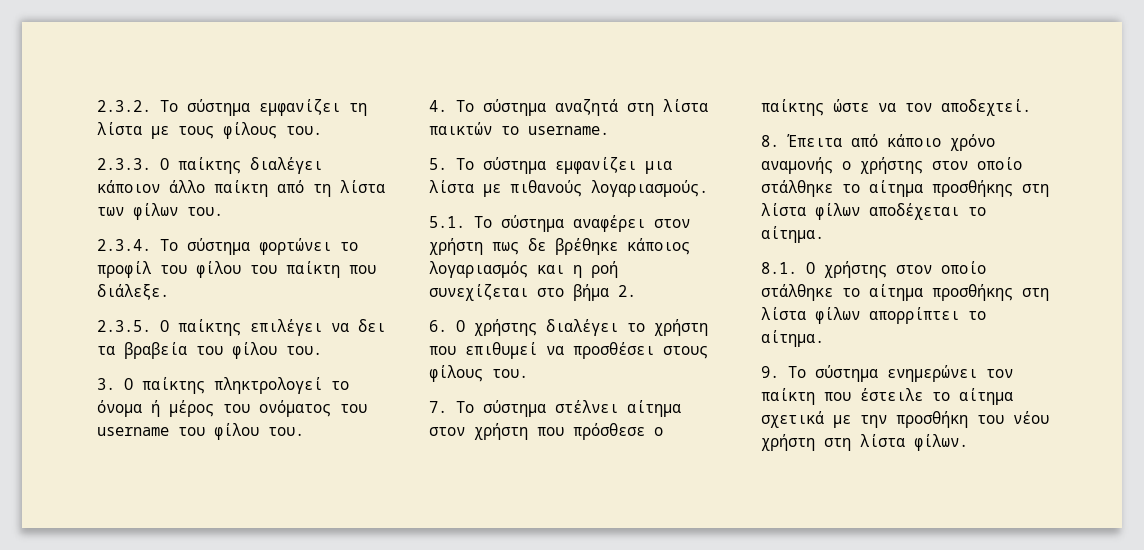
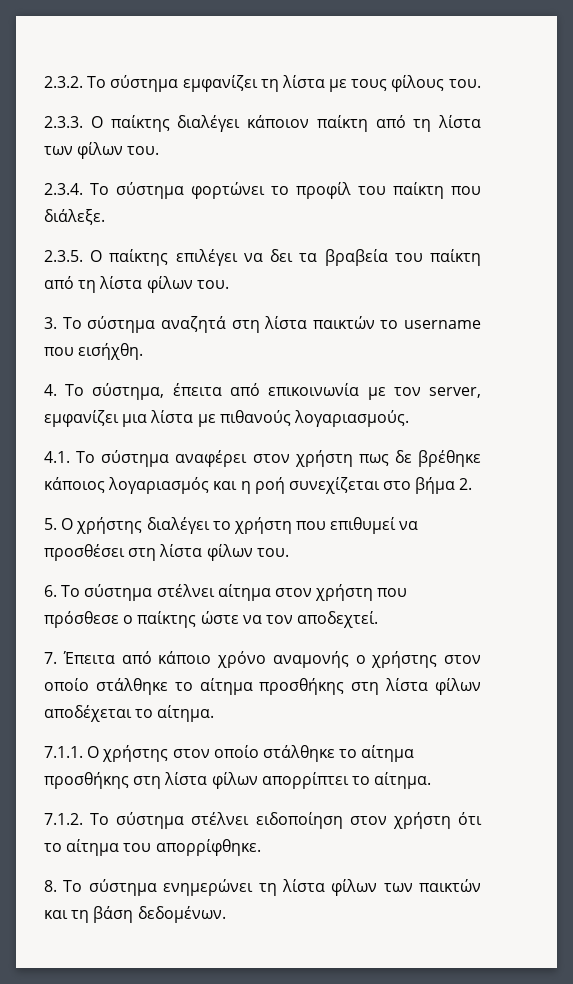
- 2.3.3. Ο παίκτης διαλέγει κάποιον άλλο παίκτη από τη λίστα των φίλων του.
+ 2.3.3. Ο παίκτης διαλέγει κάποιον παίκτη από τη λίστα των φίλων του.
- 2.3.4. Το σύστημα φορτώνει το προφίλ του φίλου του παίκτη που διάλεξε.
+ 2.3.4. Το σύστημα φορτώνει το προφίλ του παίκτη που διάλεξε.
- 2.3.5. Ο παίκτης επιλέγει να δει τα βραβεία του φίλου του.
- 3. Ο παίκτης πληκτρολογεί το όνομα ή μέρος του ονόματος του username του φίλου του.
- 4. Το σύστημα αναζητά στη λίστα παικτών το username.
- 5. Το σύστημα εμφανίζει μια λίστα με πιθανούς λογαριασμούς.
+ 2.3.5. Ο παίκτης επιλέγει να δει τα βραβεία του παίκτη από τη λίστα φίλων του.
+ 3. Το σύστημα αναζητά στη λίστα παικτών το username που εισήχθη.
+ 4. Το σύστημα, έπειτα από επικοινωνία με τον server, εμφανίζει μια λίστα με πιθανούς λογαριασμούς.
- 5.1. Το σύστημα αναφέρει στον χρήστη πως δε βρέθηκε κάποιος λογαριασμός και η ροή συνεχίζεται στο βήμα 2.
+ 4.1. Το σύστημα αναφέρει στον χρήστη πως δε βρέθηκε κάποιος λογαριασμός και η ροή συνεχίζεται στο βήμα 2.
- 6. Ο χρήστης διαλέγει το χρήστη που επιθυμεί να προσθέσει στους φίλους του.
- 7. Το σύστημα στέλνει αίτημα στον χρήστη που πρόσθεσε ο παίκτης ώστε να τον αποδεχτεί.
+ 5. Ο χρήστης διαλέγει το χρήστη που επιθυμεί να προσθέσει στη λίστα φίλων του.
+ 6. Το σύστημα στέλνει αίτημα στον χρήστη που πρόσθεσε ο παίκτης ώστε να τον αποδεχτεί.
- 8. Έπειτα από κάποιο χρόνο αναμονής ο χρήστης στον οποίο στάλθηκε το αίτημα προσθήκης στη λίστα φίλων αποδέχεται το αίτημα.
+ 7. Έπειτα από κάποιο χρόνο αναμονής ο χρήστης στον οποίο στάλθηκε το αίτημα προσθήκης στη λίστα φίλων αποδέχεται το αίτημα.
- 8.1. Ο χρήστης στον οποίο στάλθηκε το αίτημα προσθήκης στη λίστα φίλων απορρίπτει το αίτημα.
+ 7.1.1. Ο χρήστης στον οποίο στάλθηκε το αίτημα προσθήκης στη λίστα φίλων απορρίπτει το αίτημα.
- 9. Το σύστημα ενημερώνει τον παίκτη που έστειλε το αίτημα σχετικά με την προσθήκη του νέου χρήστη στη λίστα φίλων.
+ 7.1.2. Το σύστημα στέλνει ειδοποίηση στον χρήστη ότι το αίτημα του απορρίφθηκε.
+ 8. Το σύστημα ενημερώνει τη λίστα φίλων των παικτών και τη βάση δεδομένων.

